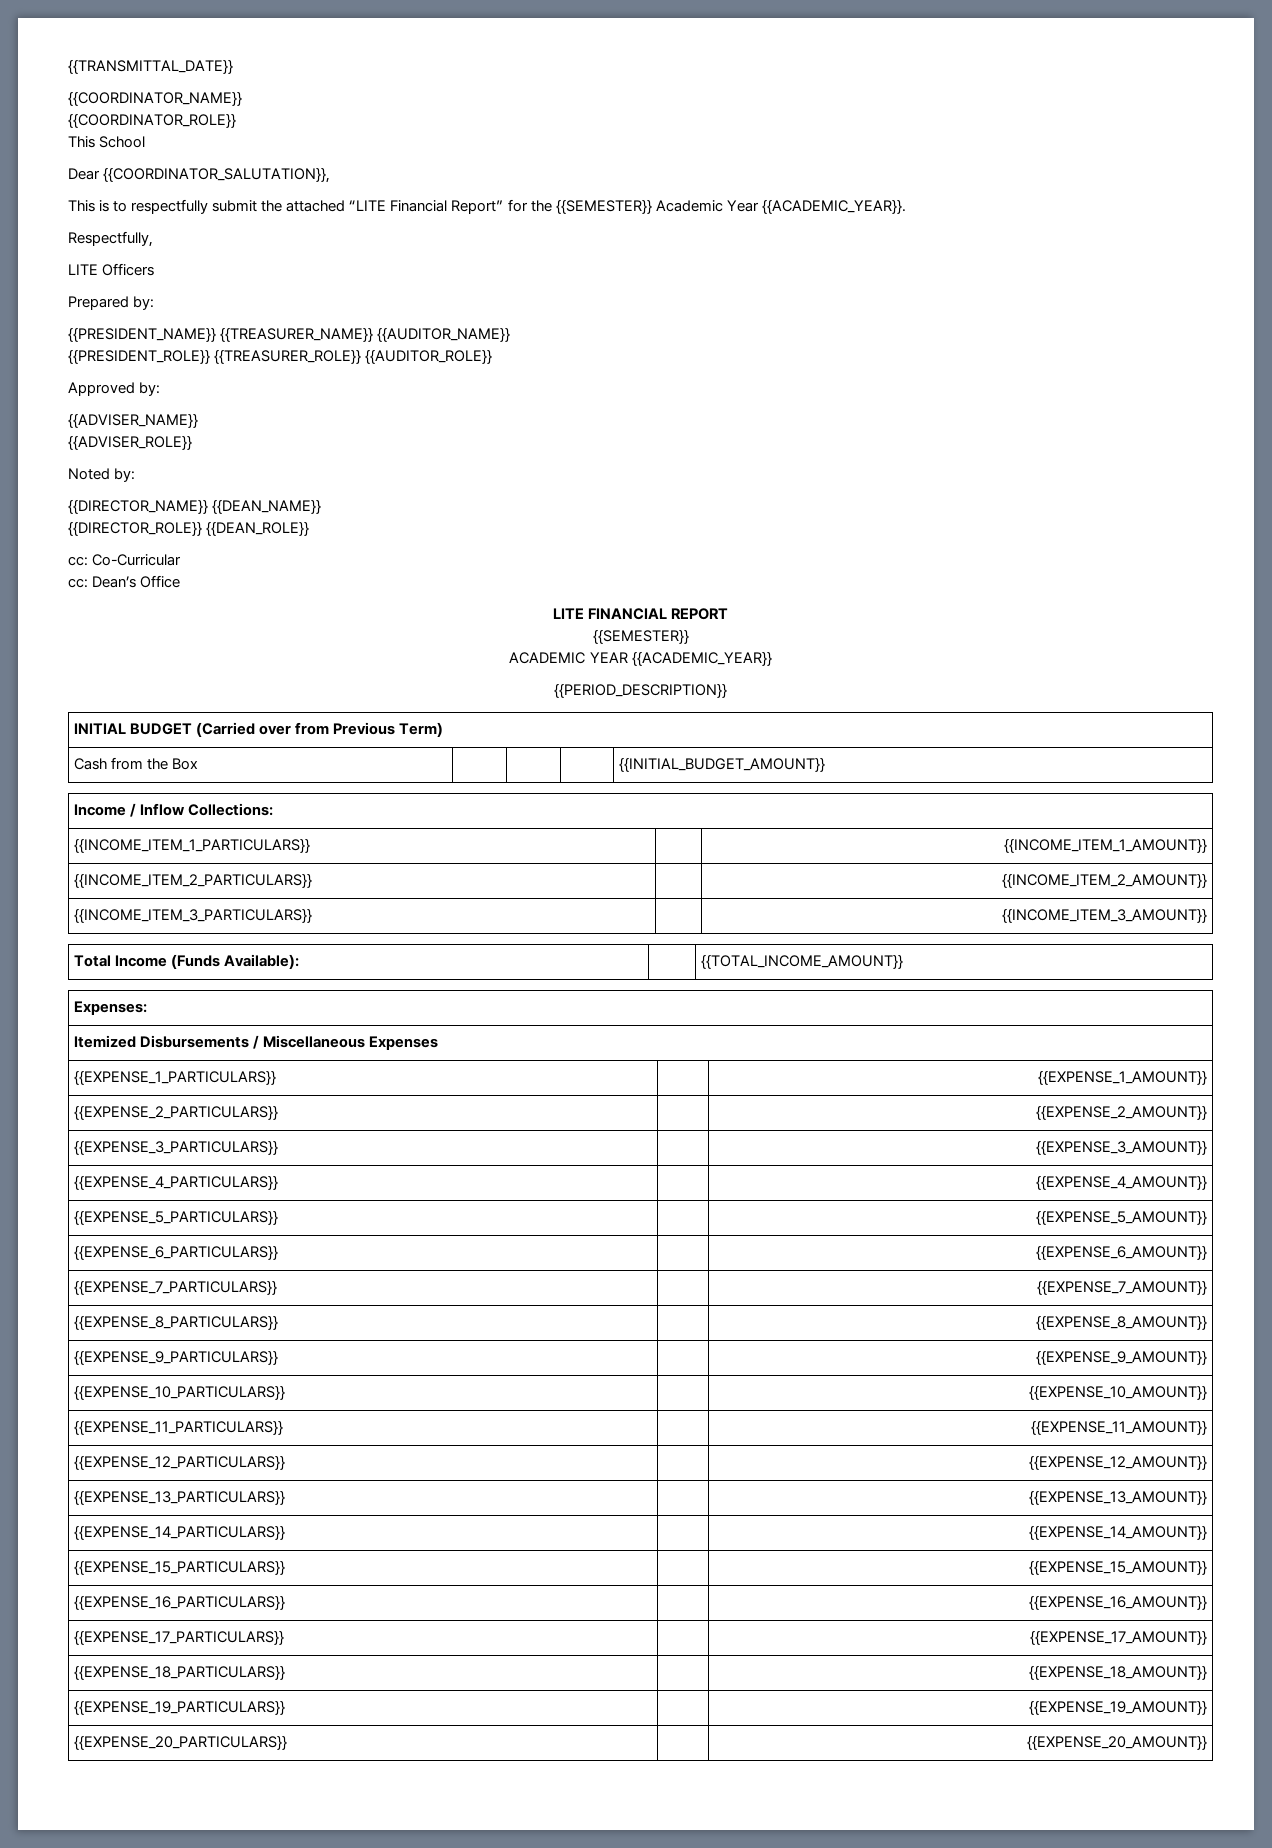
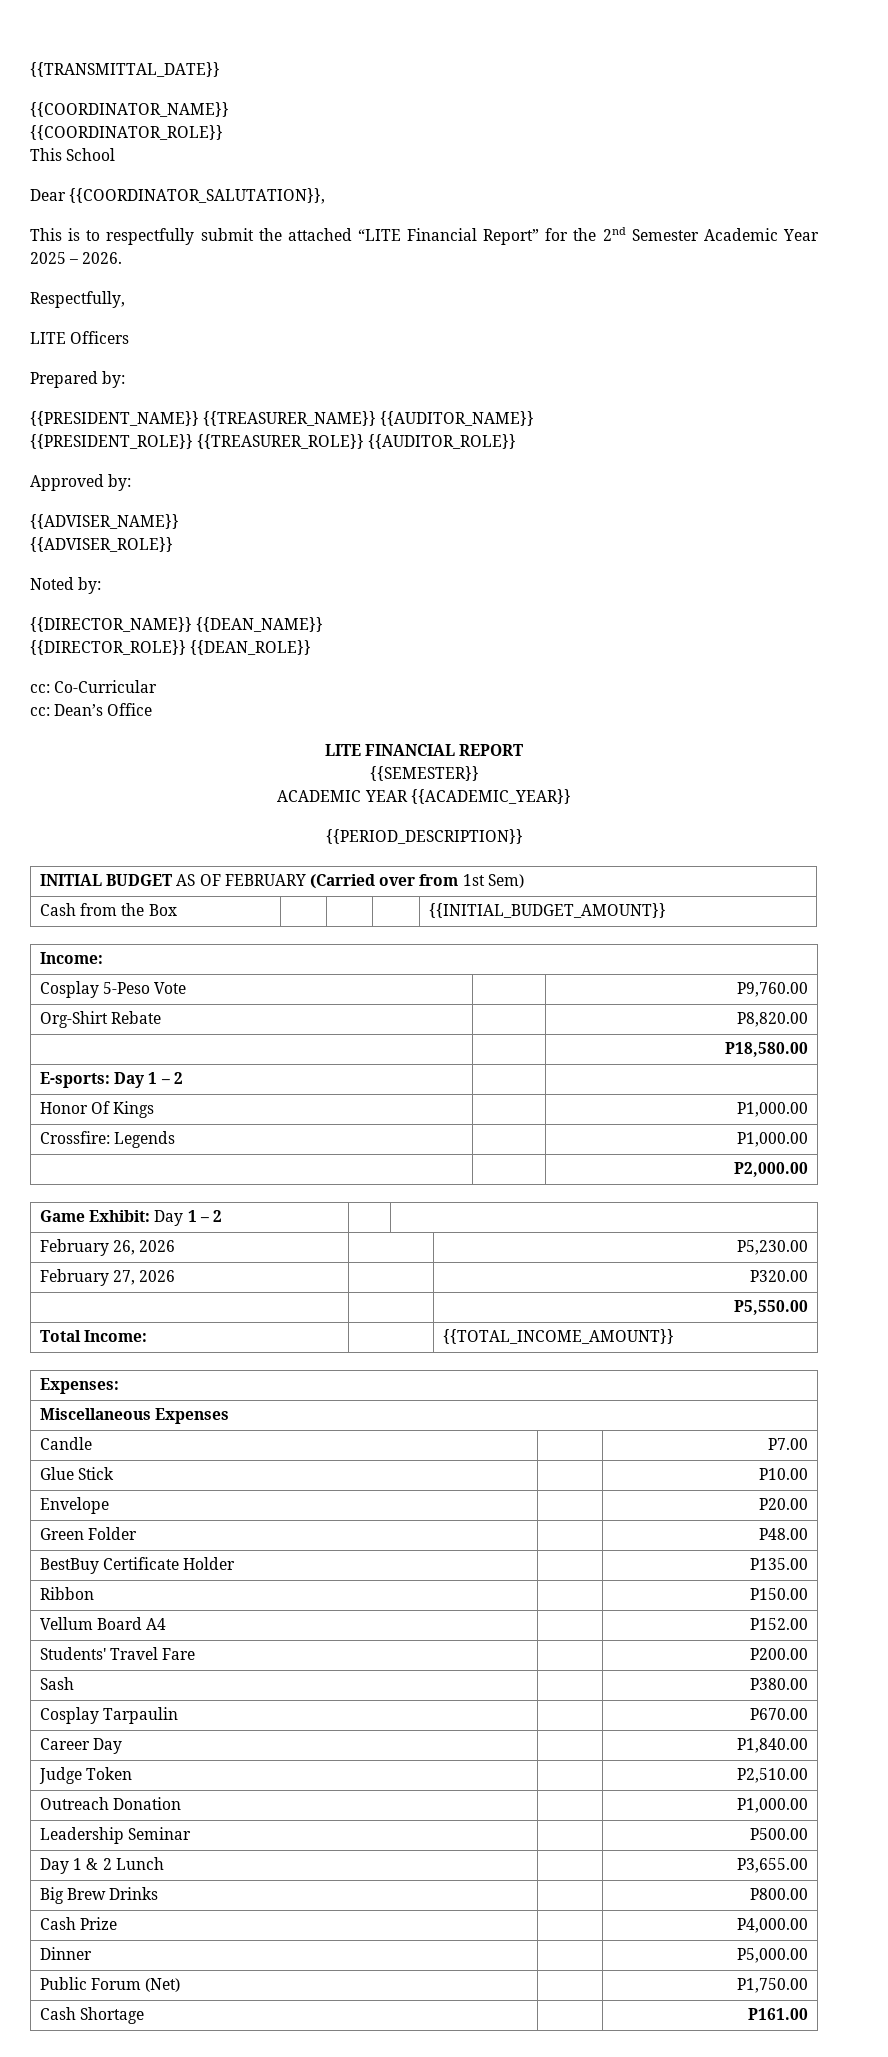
- This is to respectfully submit the attached “LITE Financial Report” for the {{SEMESTER}} Academic Year {{ACADEMIC_YEAR}}.
+ This is to respectfully submit the attached “LITE Financial Report” for the 2nd Semester Academic Year 2025 – 2026.
- INITIAL BUDGET (Carried over from Previous Term)
+ INITIAL BUDGET AS OF FEBRUARY (Carried over from 1st Sem)
  Cash from the Box | | | | {{INITIAL_BUDGET_AMOUNT}}
- Income / Inflow Collections:
- {{INCOME_ITEM_1_PARTICULARS}} | | {{INCOME_ITEM_1_AMOUNT}}
- {{INCOME_ITEM_2_PARTICULARS}} | | {{INCOME_ITEM_2_AMOUNT}}
- {{INCOME_ITEM_3_PARTICULARS}} | | {{INCOME_ITEM_3_AMOUNT}}
- Total Income (Funds Available): | | {{TOTAL_INCOME_AMOUNT}}
+ Income:
+ Cosplay 5-Peso Vote | | P9,760.00
+ Org-Shirt Rebate | | P8,820.00
+ | | P18,580.00
+ E-sports: Day 1 – 2 | |
+ Honor Of Kings | | P1,000.00
+ Crossfire: Legends | | P1,000.00
+ | | P2,000.00
+ Game Exhibit: Day 1 – 2 | |
+ February 26, 2026 | | P5,230.00
+ February 27, 2026 | | P320.00
+ | | P5,550.00
+ Total Income: | | {{TOTAL_INCOME_AMOUNT}}
- Itemized Disbursements / Miscellaneous Expenses
+ Miscellaneous Expenses
- {{EXPENSE_1_PARTICULARS}} | | {{EXPENSE_1_AMOUNT}}
- {{EXPENSE_2_PARTICULARS}} | | {{EXPENSE_2_AMOUNT}}
- {{EXPENSE_3_PARTICULARS}} | | {{EXPENSE_3_AMOUNT}}
- {{EXPENSE_4_PARTICULARS}} | | {{EXPENSE_4_AMOUNT}}
- {{EXPENSE_5_PARTICULARS}} | | {{EXPENSE_5_AMOUNT}}
- {{EXPENSE_6_PARTICULARS}} | | {{EXPENSE_6_AMOUNT}}
- {{EXPENSE_7_PARTICULARS}} | | {{EXPENSE_7_AMOUNT}}
- {{EXPENSE_8_PARTICULARS}} | | {{EXPENSE_8_AMOUNT}}
- {{EXPENSE_9_PARTICULARS}} | | {{EXPENSE_9_AMOUNT}}
- {{EXPENSE_10_PARTICULARS}} | | {{EXPENSE_10_AMOUNT}}
- {{EXPENSE_11_PARTICULARS}} | | {{EXPENSE_11_AMOUNT}}
- {{EXPENSE_12_PARTICULARS}} | | {{EXPENSE_12_AMOUNT}}
- {{EXPENSE_13_PARTICULARS}} | | {{EXPENSE_13_AMOUNT}}
- {{EXPENSE_14_PARTICULARS}} | | {{EXPENSE_14_AMOUNT}}
- {{EXPENSE_15_PARTICULARS}} | | {{EXPENSE_15_AMOUNT}}
- {{EXPENSE_16_PARTICULARS}} | | {{EXPENSE_16_AMOUNT}}
- {{EXPENSE_17_PARTICULARS}} | | {{EXPENSE_17_AMOUNT}}
- {{EXPENSE_18_PARTICULARS}} | | {{EXPENSE_18_AMOUNT}}
- {{EXPENSE_19_PARTICULARS}} | | {{EXPENSE_19_AMOUNT}}
- {{EXPENSE_20_PARTICULARS}} | | {{EXPENSE_20_AMOUNT}}
+ Candle | | P7.00
+ Glue Stick | | P10.00
+ Envelope | | P20.00
+ Green Folder | | P48.00
+ BestBuy Certificate Holder | | P135.00
+ Ribbon | | P150.00
+ Vellum Board A4 | | P152.00
+ Students' Travel Fare | | P200.00
+ Sash | | P380.00
+ Cosplay Tarpaulin | | P670.00
+ Career Day | | P1,840.00
+ Judge Token | | P2,510.00
+ Outreach Donation | | P1,000.00
+ Leadership Seminar | | P500.00
+ Day 1 & 2 Lunch | | P3,655.00
+ Big Brew Drinks | | P800.00
+ Cash Prize | | P4,000.00
+ Dinner | | P5,000.00
+ Public Forum (Net) | | P1,750.00
+ Cash Shortage | | P161.00

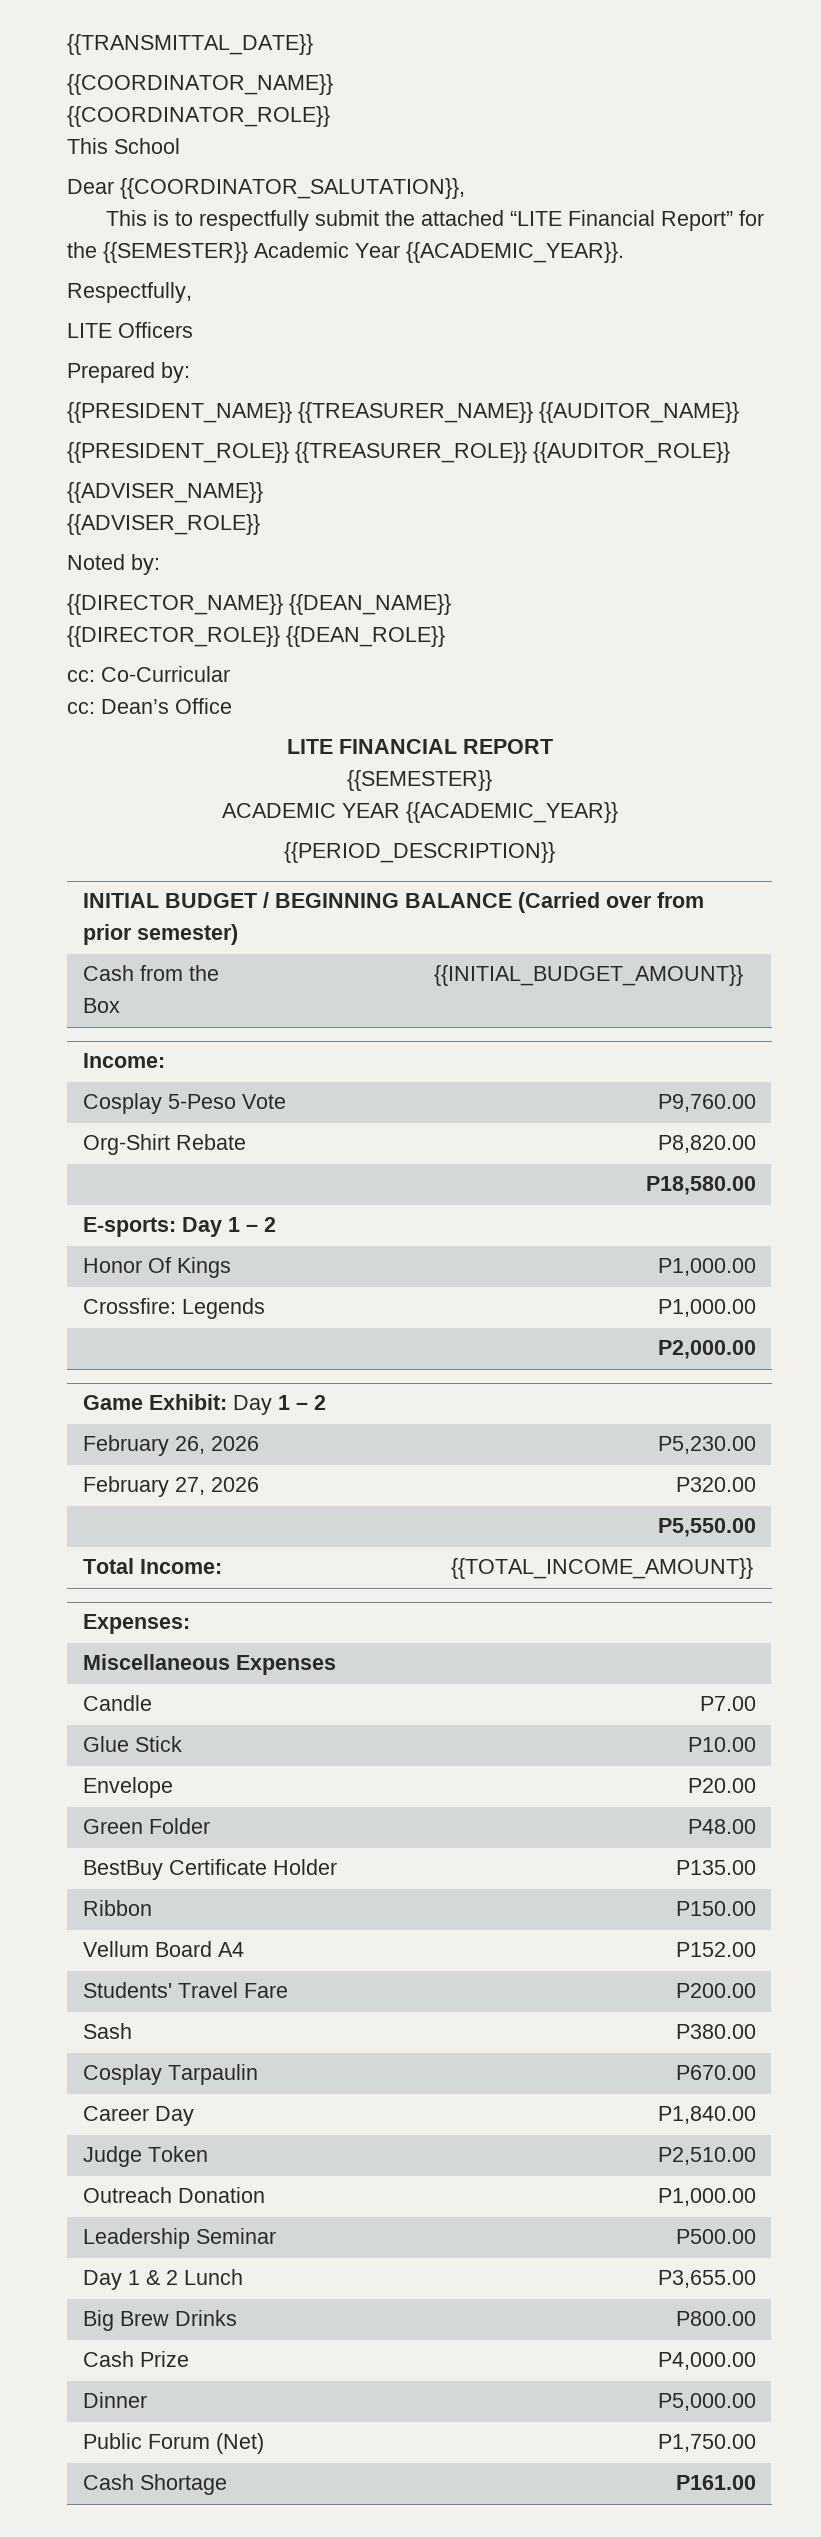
- This is to respectfully submit the attached “LITE Financial Report” for the 2nd Semester Academic Year 2025 – 2026.
+ This is to respectfully submit the attached “LITE Financial Report” for the {{SEMESTER}} Academic Year {{ACADEMIC_YEAR}}.
- Approved by:
- INITIAL BUDGET AS OF FEBRUARY (Carried over from 1st Sem)
+ INITIAL BUDGET / BEGINNING BALANCE (Carried over from prior semester)

